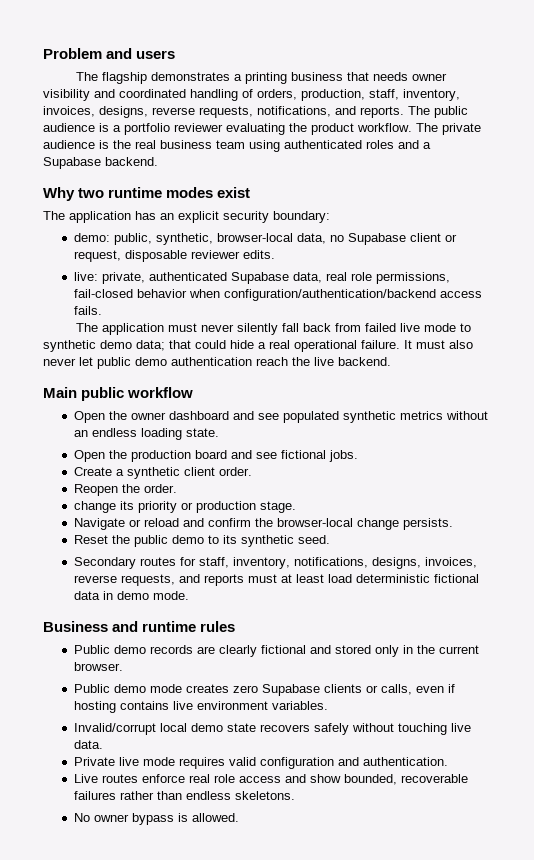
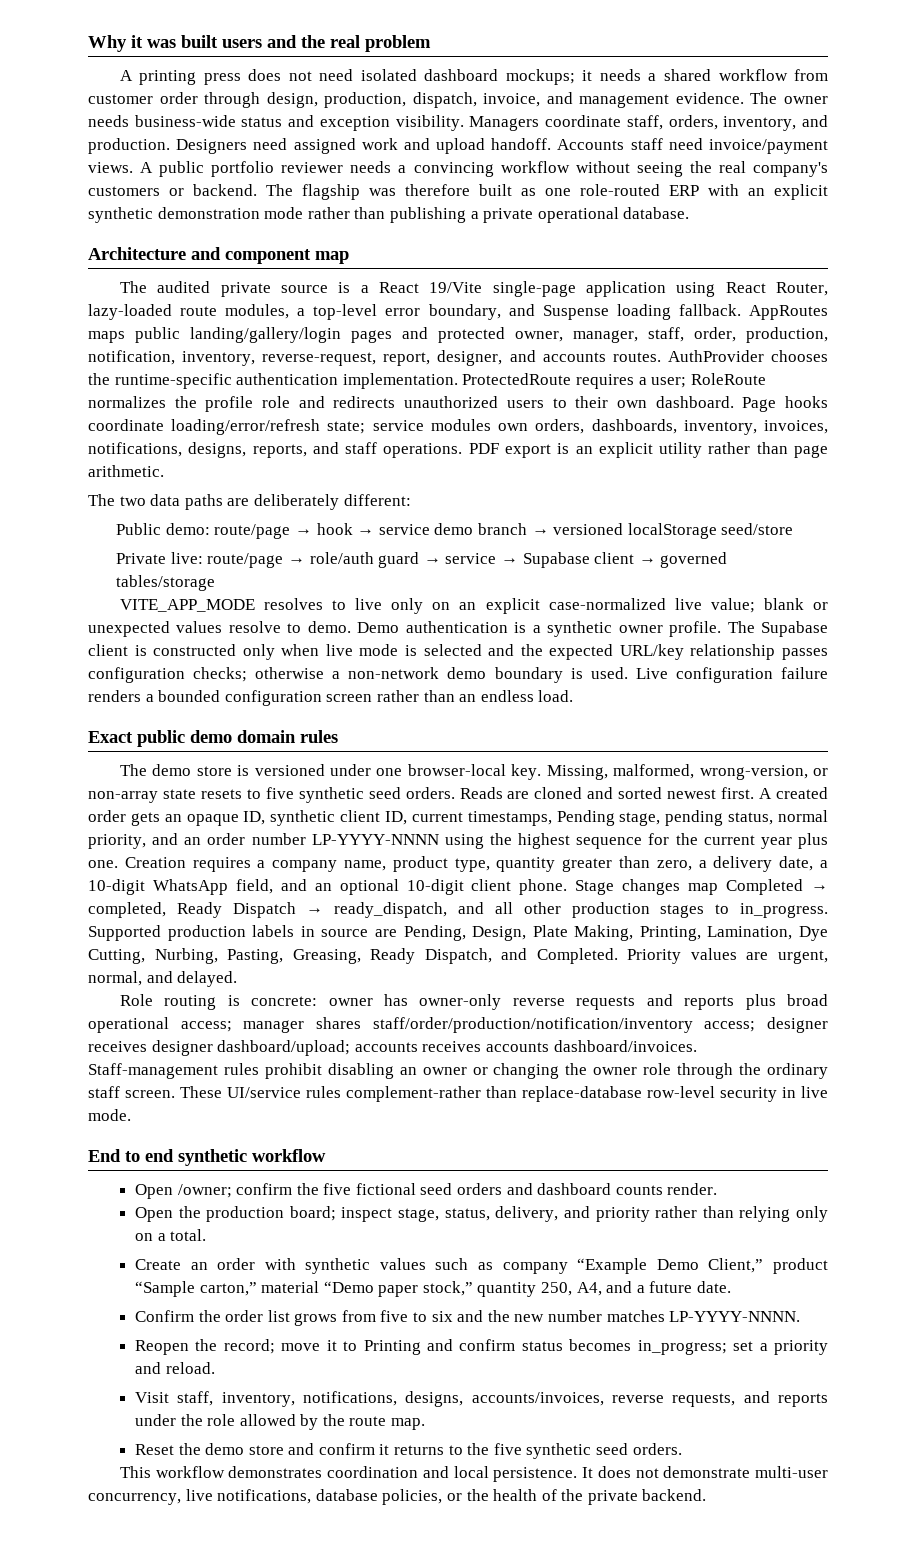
- Problem and users
- The flagship demonstrates a printing business that needs owner visibility and coordinated handling of orders, production, staff, inventory, invoices, designs, reverse requests, notifications, and reports. The public audience is a portfolio reviewer evaluating the product workflow. The private audience is the real business team using authenticated roles and a Supabase backend.
- Why two runtime modes exist
- The application has an explicit security boundary:
- demo: public, synthetic, browser-local data, no Supabase client or request, disposable reviewer edits.
- live: private, authenticated Supabase data, real role permissions, fail-closed behavior when configuration/authentication/backend access fails.
- The application must never silently fall back from failed live mode to synthetic demo data; that could hide a real operational failure. It must also never let public demo authentication reach the live backend.
- Main public workflow
- Open the owner dashboard and see populated synthetic metrics without an endless loading state.
- Open the production board and see fictional jobs.
- Create a synthetic client order.
- Reopen the order.
- change its priority or production stage.
- Navigate or reload and confirm the browser-local change persists.
- Reset the public demo to its synthetic seed.
- Secondary routes for staff, inventory, notifications, designs, invoices, reverse requests, and reports must at least load deterministic fictional data in demo mode.
- Business and runtime rules
- Public demo records are clearly fictional and stored only in the current browser.
- Public demo mode creates zero Supabase clients or calls, even if hosting contains live environment variables.
- Invalid/corrupt local demo state recovers safely without touching live data.
- Private live mode requires valid configuration and authentication.
- Live routes enforce real role access and show bounded, recoverable failures rather than endless skeletons.
- No owner bypass is allowed.
+ Why it was built users and the real problem
+ A printing press does not need isolated dashboard mockups; it needs a shared workflow from customer order through design, production, dispatch, invoice, and management evidence. The owner needs business-wide status and exception visibility. Managers coordinate staff, orders, inventory, and production. Designers need assigned work and upload handoff. Accounts staff need invoice/payment views. A public portfolio reviewer needs a convincing workflow without seeing the real company's customers or backend. The flagship was therefore built as one role-routed ERP with an explicit synthetic demonstration mode rather than publishing a private operational database.
+ Architecture and component map
+ The audited private source is a React 19/Vite single-page application using React Router, lazy-loaded route modules, a top-level error boundary, and Suspense loading fallback. AppRoutes maps public landing/gallery/login pages and protected owner, manager, staff, order, production, notification, inventory, reverse-request, report, designer, and accounts routes. AuthProvider chooses the runtime-specific authentication implementation. ProtectedRoute requires a user; RoleRoute normalizes the profile role and redirects unauthorized users to their own dashboard. Page hooks coordinate loading/error/refresh state; service modules own orders, dashboards, inventory, invoices, notifications, designs, reports, and staff operations. PDF export is an explicit utility rather than page arithmetic.
+ The two data paths are deliberately different:
+ Public demo: route/page → hook → service demo branch → versioned localStorage seed/store
+ Private live: route/page → role/auth guard → service → Supabase client → governed tables/storage
+ VITE_APP_MODE resolves to live only on an explicit case-normalized live value; blank or unexpected values resolve to demo. Demo authentication is a synthetic owner profile. The Supabase client is constructed only when live mode is selected and the expected URL/key relationship passes configuration checks; otherwise a non-network demo boundary is used. Live configuration failure renders a bounded configuration screen rather than an endless load.
+ Exact public demo domain rules
+ The demo store is versioned under one browser-local key. Missing, malformed, wrong-version, or non-array state resets to five synthetic seed orders. Reads are cloned and sorted newest first. A created order gets an opaque ID, synthetic client ID, current timestamps, Pending stage, pending status, normal priority, and an order number LP-YYYY-NNNN using the highest sequence for the current year plus one. Creation requires a company name, product type, quantity greater than zero, a delivery date, a 10-digit WhatsApp field, and an optional 10-digit client phone. Stage changes map Completed → completed, Ready Dispatch → ready_dispatch, and all other production stages to in_progress. Supported production labels in source are Pending, Design, Plate Making, Printing, Lamination, Dye Cutting, Nurbing, Pasting, Greasing, Ready Dispatch, and Completed. Priority values are urgent, normal, and delayed.
+ Role routing is concrete: owner has owner-only reverse requests and reports plus broad operational access; manager shares staff/order/production/notification/inventory access; designer receives designer dashboard/upload; accounts receives accounts dashboard/invoices. Staff-management rules prohibit disabling an owner or changing the owner role through the ordinary staff screen. These UI/service rules complement-rather than replace-database row-level security in live mode.
+ End to end synthetic workflow
+ Open /owner; confirm the five fictional seed orders and dashboard counts render.
+ Open the production board; inspect stage, status, delivery, and priority rather than relying only on a total.
+ Create an order with synthetic values such as company “Example Demo Client,” product “Sample carton,” material “Demo paper stock,” quantity 250, A4, and a future date.
+ Confirm the order list grows from five to six and the new number matches LP-YYYY-NNNN.
+ Reopen the record; move it to Printing and confirm status becomes in_progress; set a priority and reload.
+ Visit staff, inventory, notifications, designs, accounts/invoices, reverse requests, and reports under the role allowed by the route map.
+ Reset the demo store and confirm it returns to the five synthetic seed orders.
+ This workflow demonstrates coordination and local persistence. It does not demonstrate multi-user concurrency, live notifications, database policies, or the health of the private backend.

